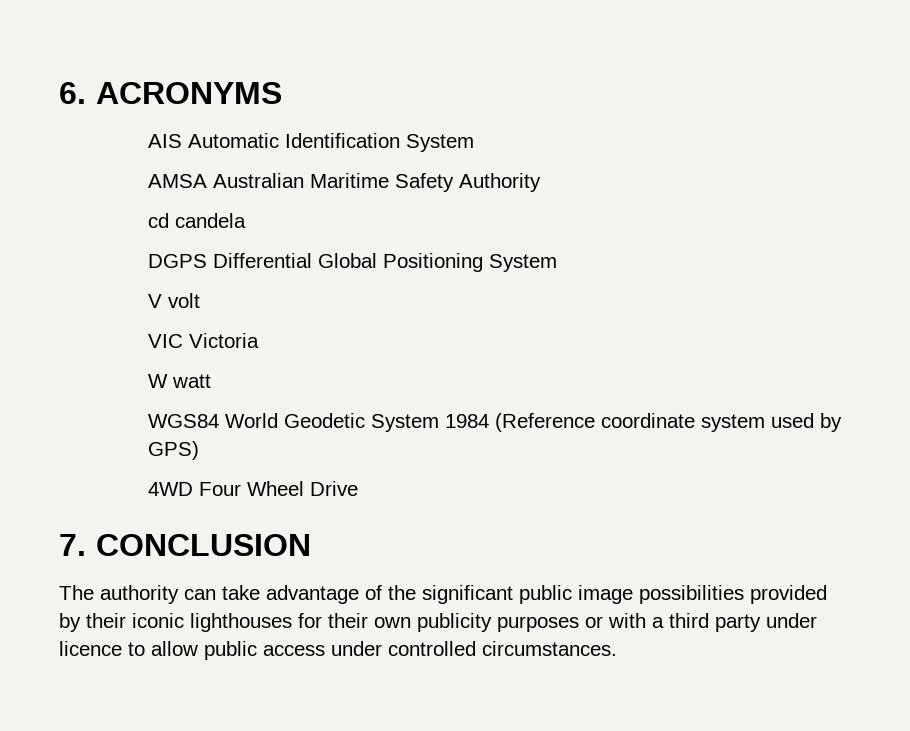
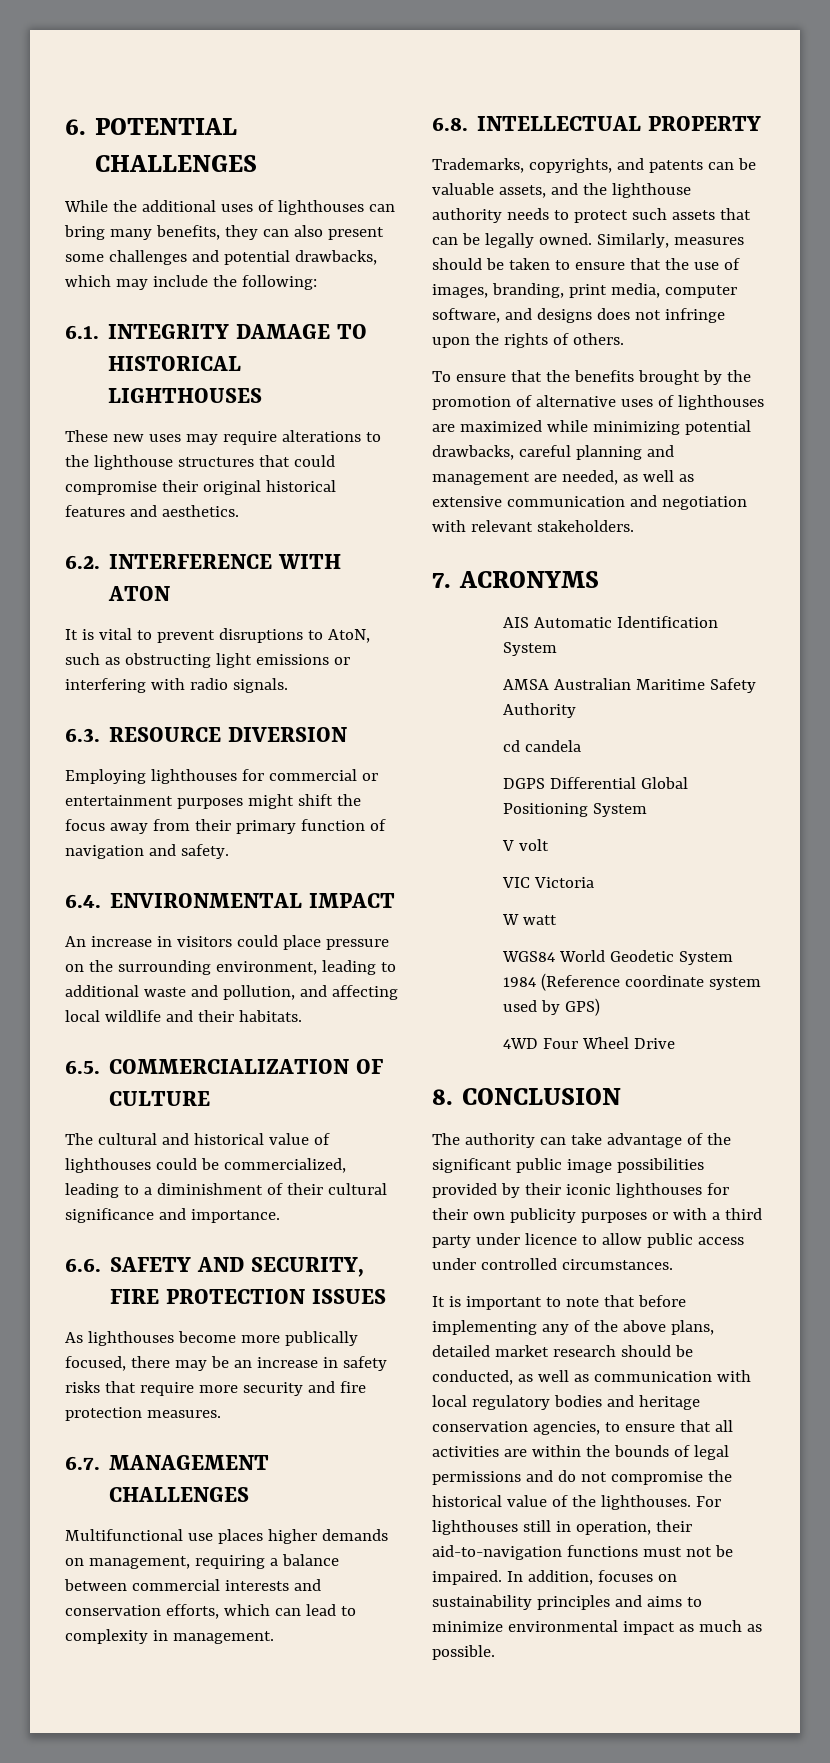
- 6. ACRONYMS
+ 6. POTENTIAL CHALLENGES
+ While the additional uses of lighthouses can bring many benefits, they can also present some challenges and potential drawbacks, which may include the following:
+ 6.1. INTEGRITY DAMAGE TO HISTORICAL LIGHTHOUSES
+ These new uses may require alterations to the lighthouse structures that could compromise their original historical features and aesthetics.
+ 6.2. INTERFERENCE WITH ATON
+ It is vital to prevent disruptions to AtoN, such as obstructing light emissions or interfering with radio signals.
+ 6.3. RESOURCE DIVERSION
+ Employing lighthouses for commercial or entertainment purposes might shift the focus away from their primary function of navigation and safety.
+ 6.4. ENVIRONMENTAL IMPACT
+ An increase in visitors could place pressure on the surrounding environment, leading to additional waste and pollution, and affecting local wildlife and their habitats.
+ 6.5. COMMERCIALIZATION OF CULTURE
+ The cultural and historical value of lighthouses could be commercialized, leading to a diminishment of their cultural significance and importance.
+ 6.6. SAFETY AND SECURITY, FIRE PROTECTION ISSUES
+ As lighthouses become more publically focused, there may be an increase in safety risks that require more security and fire protection measures.
+ 6.7. MANAGEMENT CHALLENGES
+ Multifunctional use places higher demands on management, requiring a balance between commercial interests and conservation efforts, which can lead to complexity in management.
+ 6.8. INTELLECTUAL PROPERTY
+ Trademarks, copyrights, and patents can be valuable assets, and the lighthouse authority needs to protect such assets that can be legally owned. Similarly, measures should be taken to ensure that the use of images, branding, print media, computer software, and designs does not infringe upon the rights of others.
+ To ensure that the benefits brought by the promotion of alternative uses of lighthouses are maximized while minimizing potential drawbacks, careful planning and management are needed, as well as extensive communication and negotiation with relevant stakeholders.
+ 7. ACRONYMS
- 7. CONCLUSION
+ 8. CONCLUSION
+ It is important to note that before implementing any of the above plans, detailed market research should be conducted, as well as communication with local regulatory bodies and heritage conservation agencies, to ensure that all activities are within the bounds of legal permissions and do not compromise the historical value of the lighthouses. For lighthouses still in operation, their aid-to-navigation functions must not be impaired. In addition, focuses on sustainability principles and aims to minimize environmental impact as much as possible.

